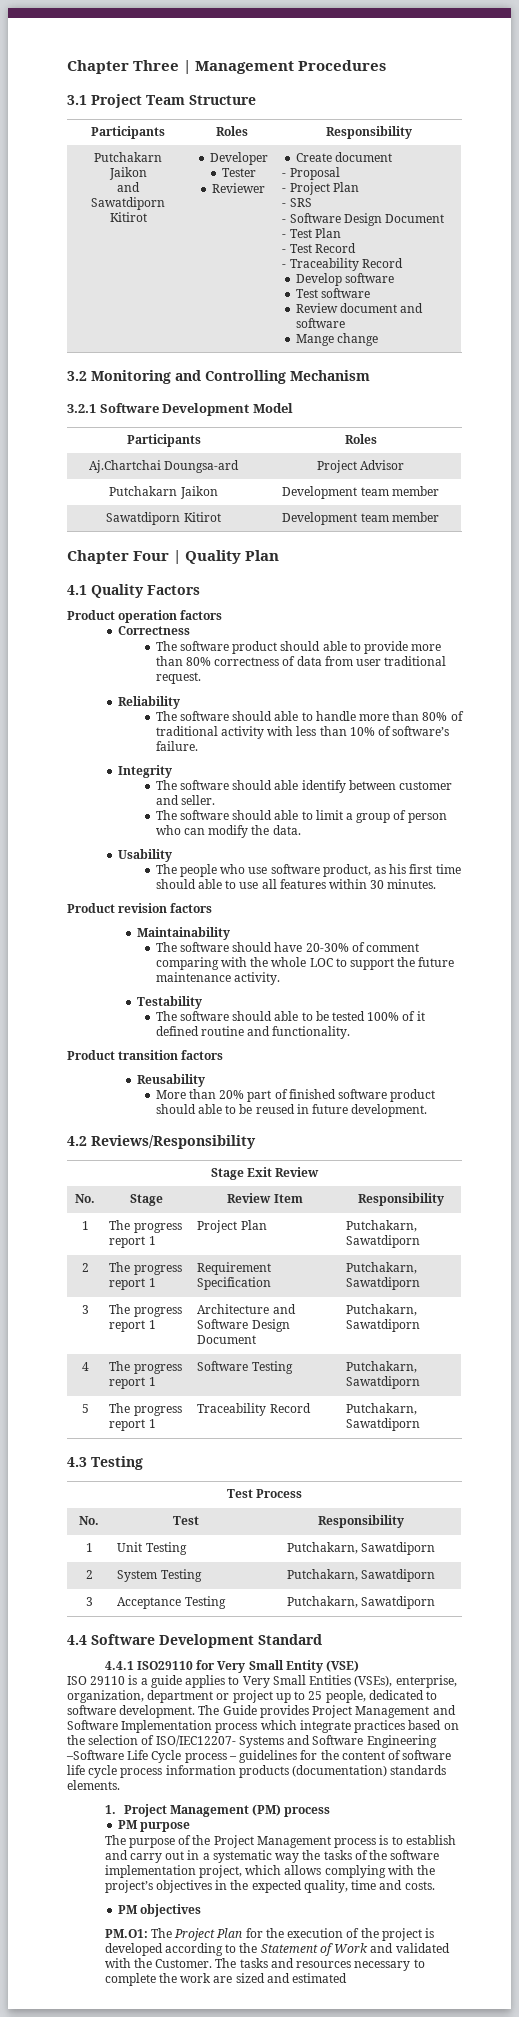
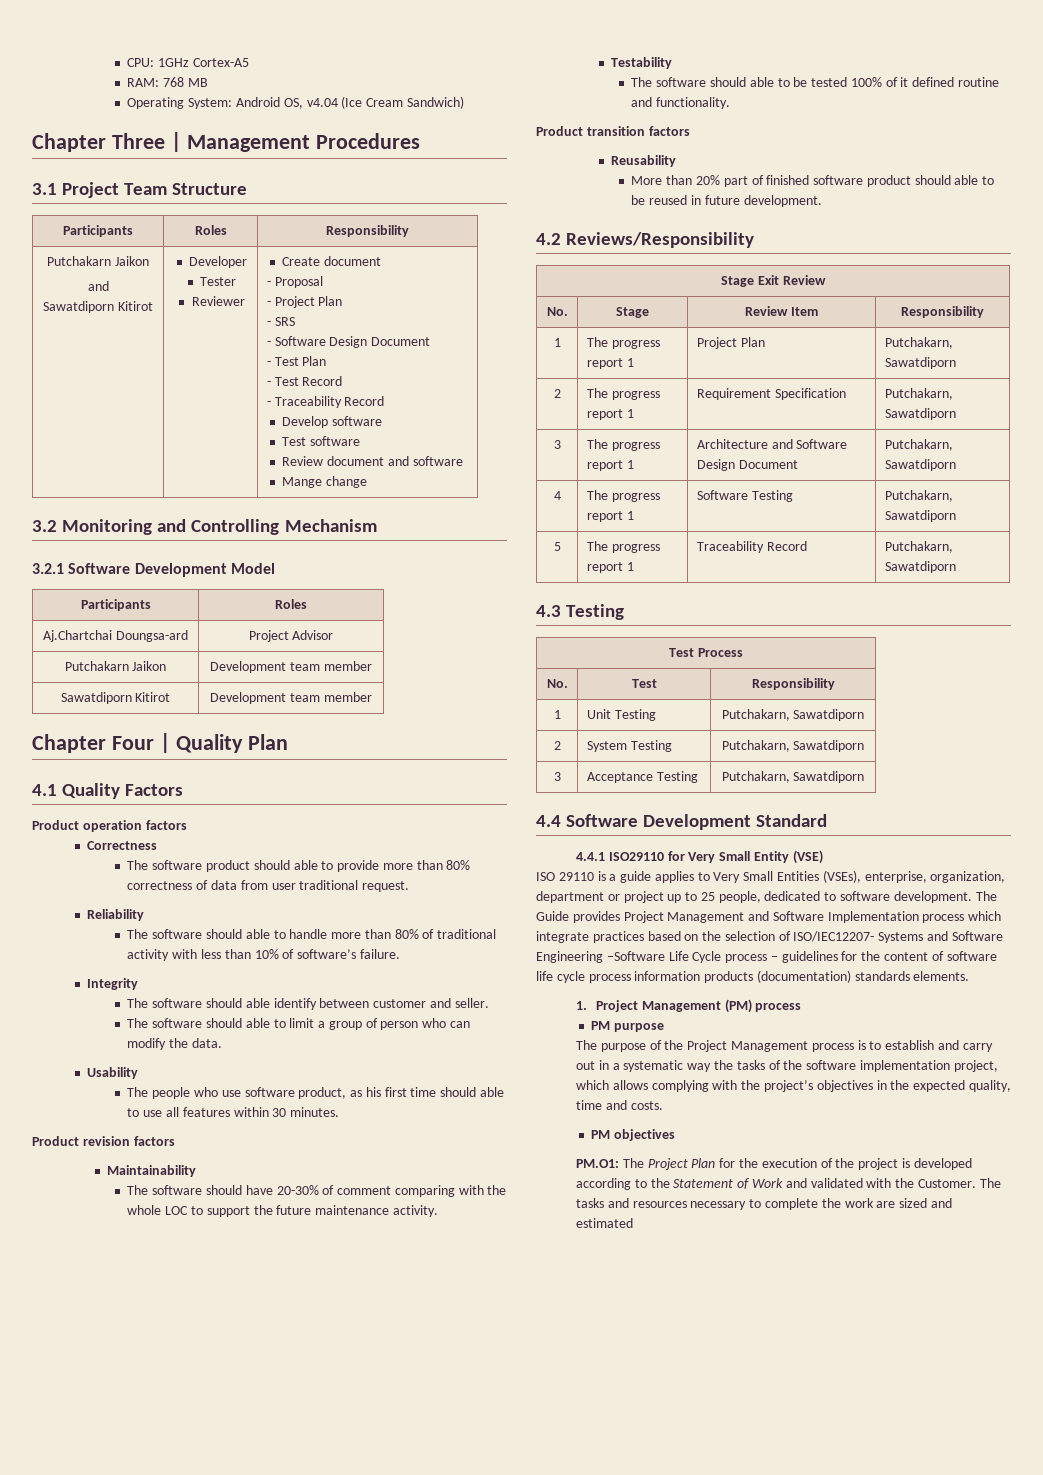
+ CPU: 1GHz Cortex-A5
+ RAM: 768 MB
+ Operating System: Android OS, v4.04 (Ice Cream Sandwich)

